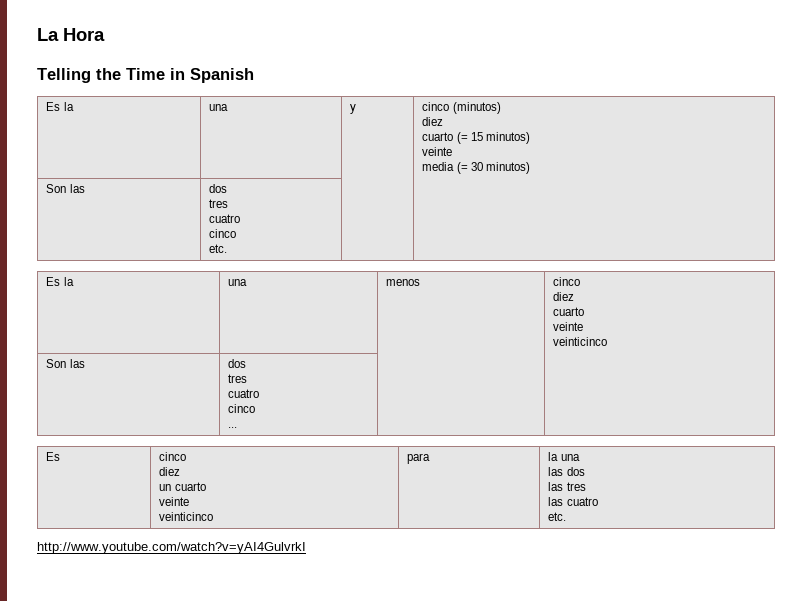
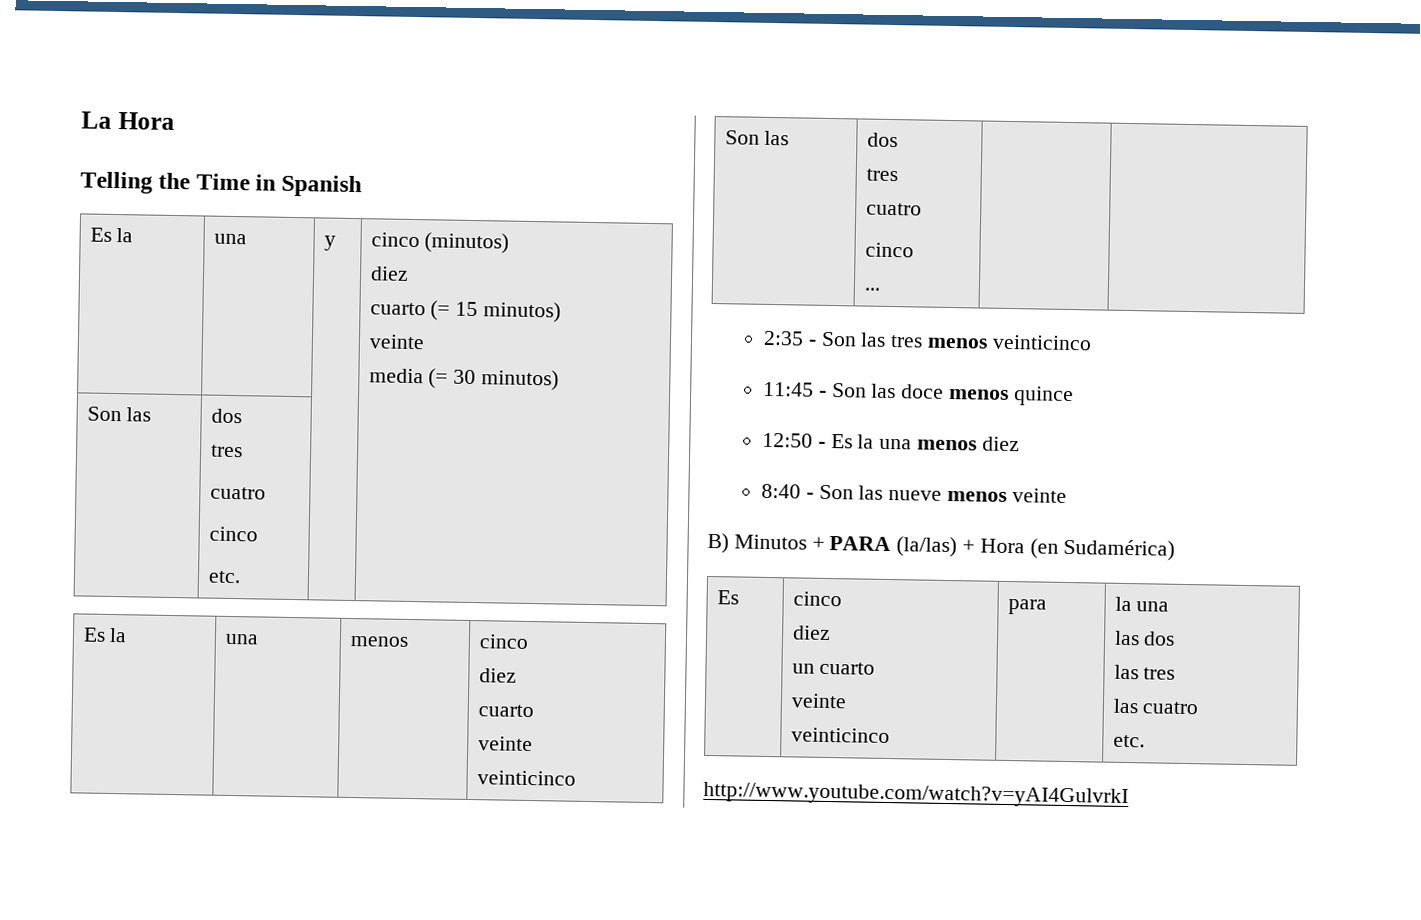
+ 2:35 - Son las tres menos veinticinco
+ 11:45 - Son las doce menos quince
+ 12:50 - Es la una menos diez
+ 8:40 - Son las nueve menos veinte
+ B) Minutos + PARA (la/las) + Hora (en Sudamérica)

